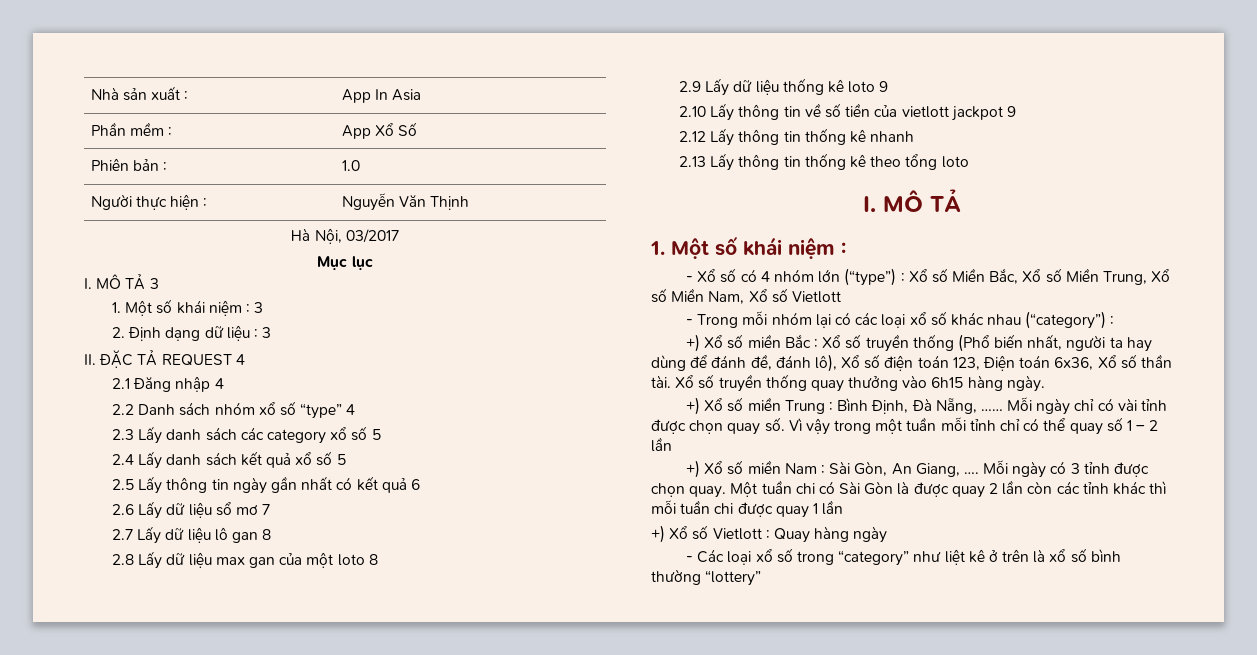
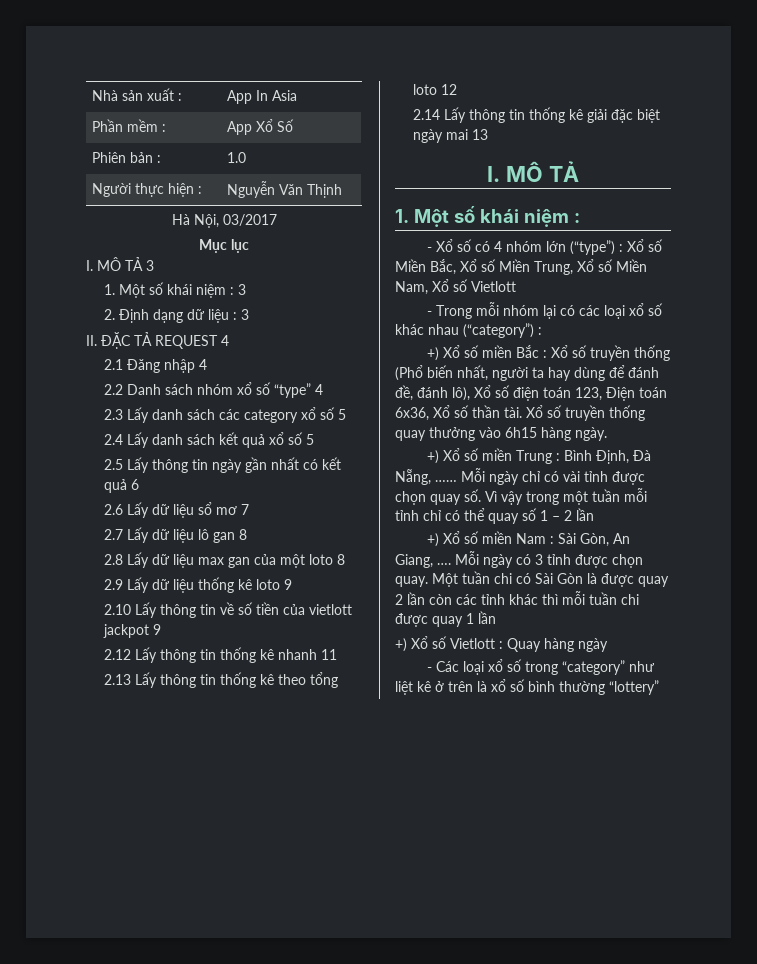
- 2.12 Lấy thông tin thống kê nhanh
+ 2.12 Lấy thông tin thống kê nhanh 11
- 2.13 Lấy thông tin thống kê theo tổng loto
+ 2.13 Lấy thông tin thống kê theo tổng loto 12
+ 2.14 Lấy thông tin thống kê giải đặc biệt ngày mai 13

